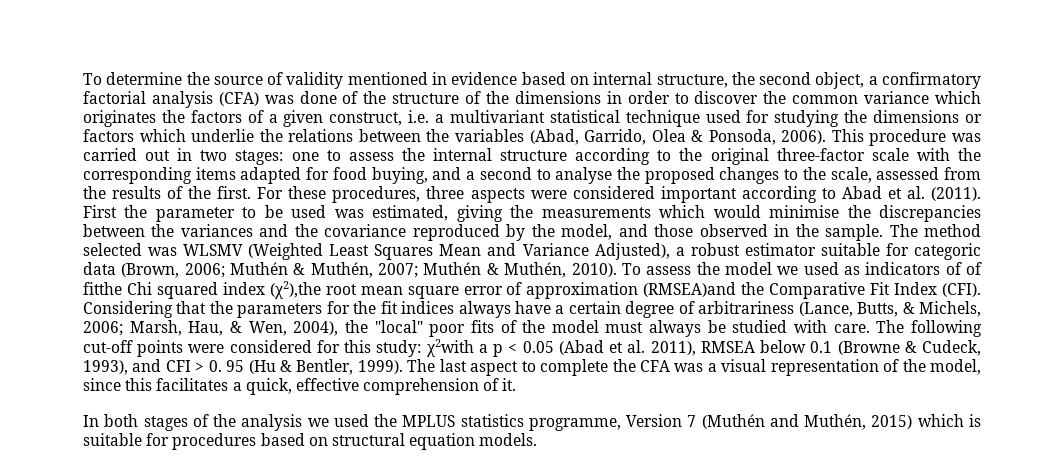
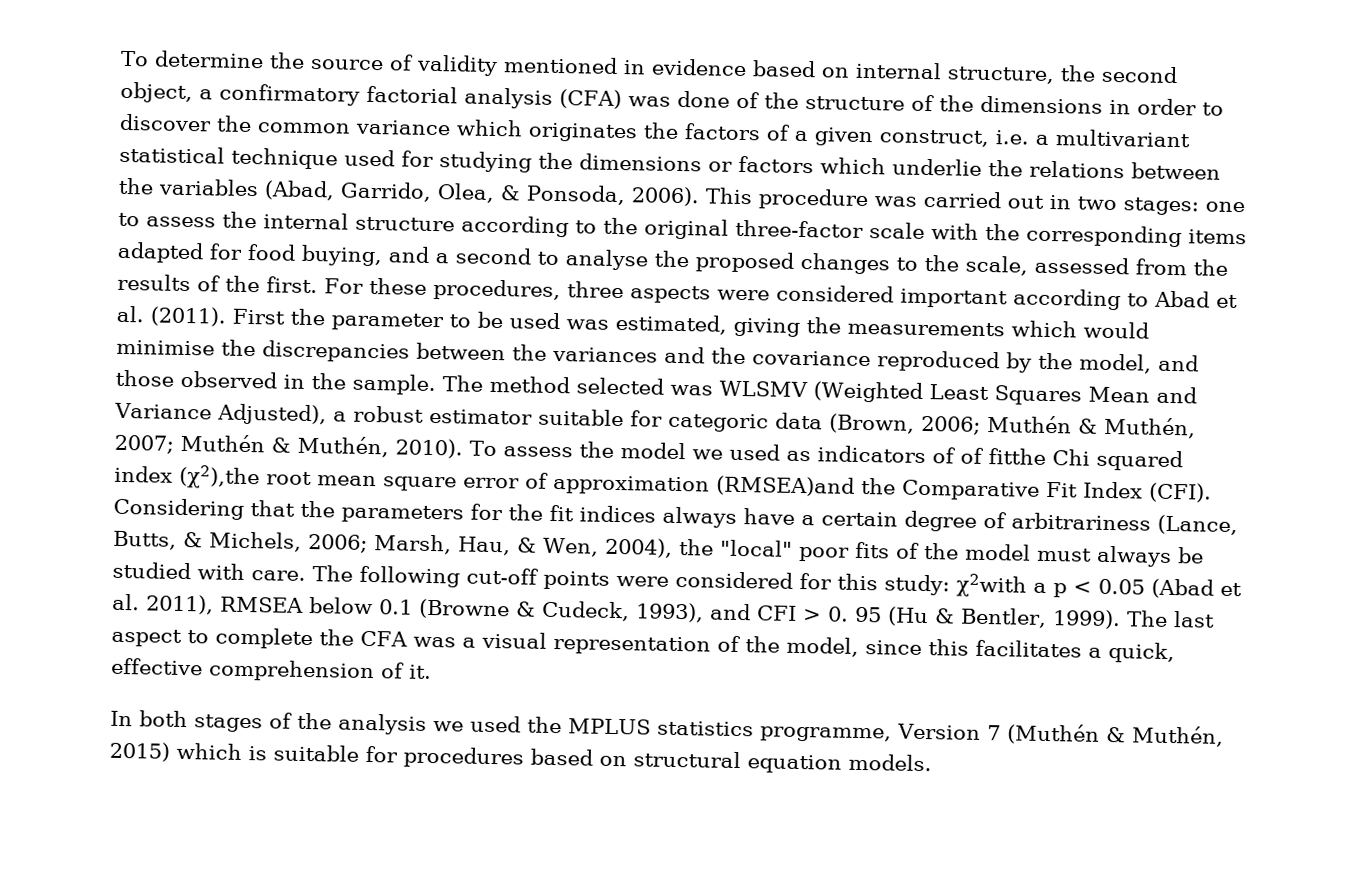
- To determine the source of validity mentioned in evidence based on internal structure, the second object, a confirmatory factorial analysis (CFA) was done of the structure of the dimensions in order to discover the common variance which originates the factors of a given construct, i.e. a multivariant statistical technique used for studying the dimensions or factors which underlie the relations between the variables (Abad, Garrido, Olea & Ponsoda, 2006).
+ To determine the source of validity mentioned in evidence based on internal structure, the second object, a confirmatory factorial analysis (CFA) was done of the structure of the dimensions in order to discover the common variance which originates the factors of a given construct, i.e. a multivariant statistical technique used for studying the dimensions or factors which underlie the relations between the variables (Abad, Garrido, Olea, & Ponsoda, 2006).
- In both stages of the analysis we used the MPLUS statistics programme, Version 7 (Muthén and Muthén, 2015) which is suitable for procedures based on structural equation models.
+ In both stages of the analysis we used the MPLUS statistics programme, Version 7 (Muthén & Muthén, 2015) which is suitable for procedures based on structural equation models.

